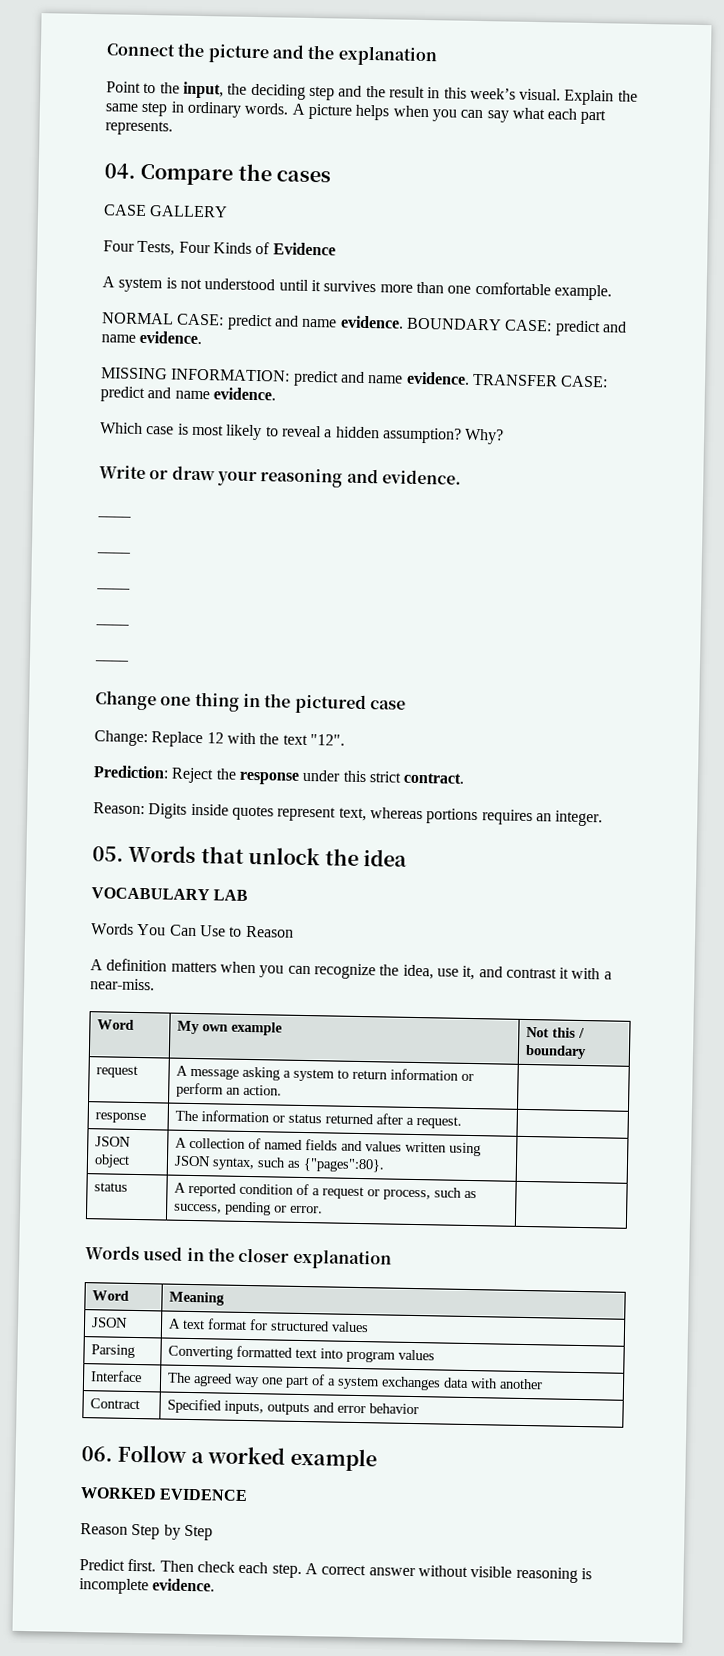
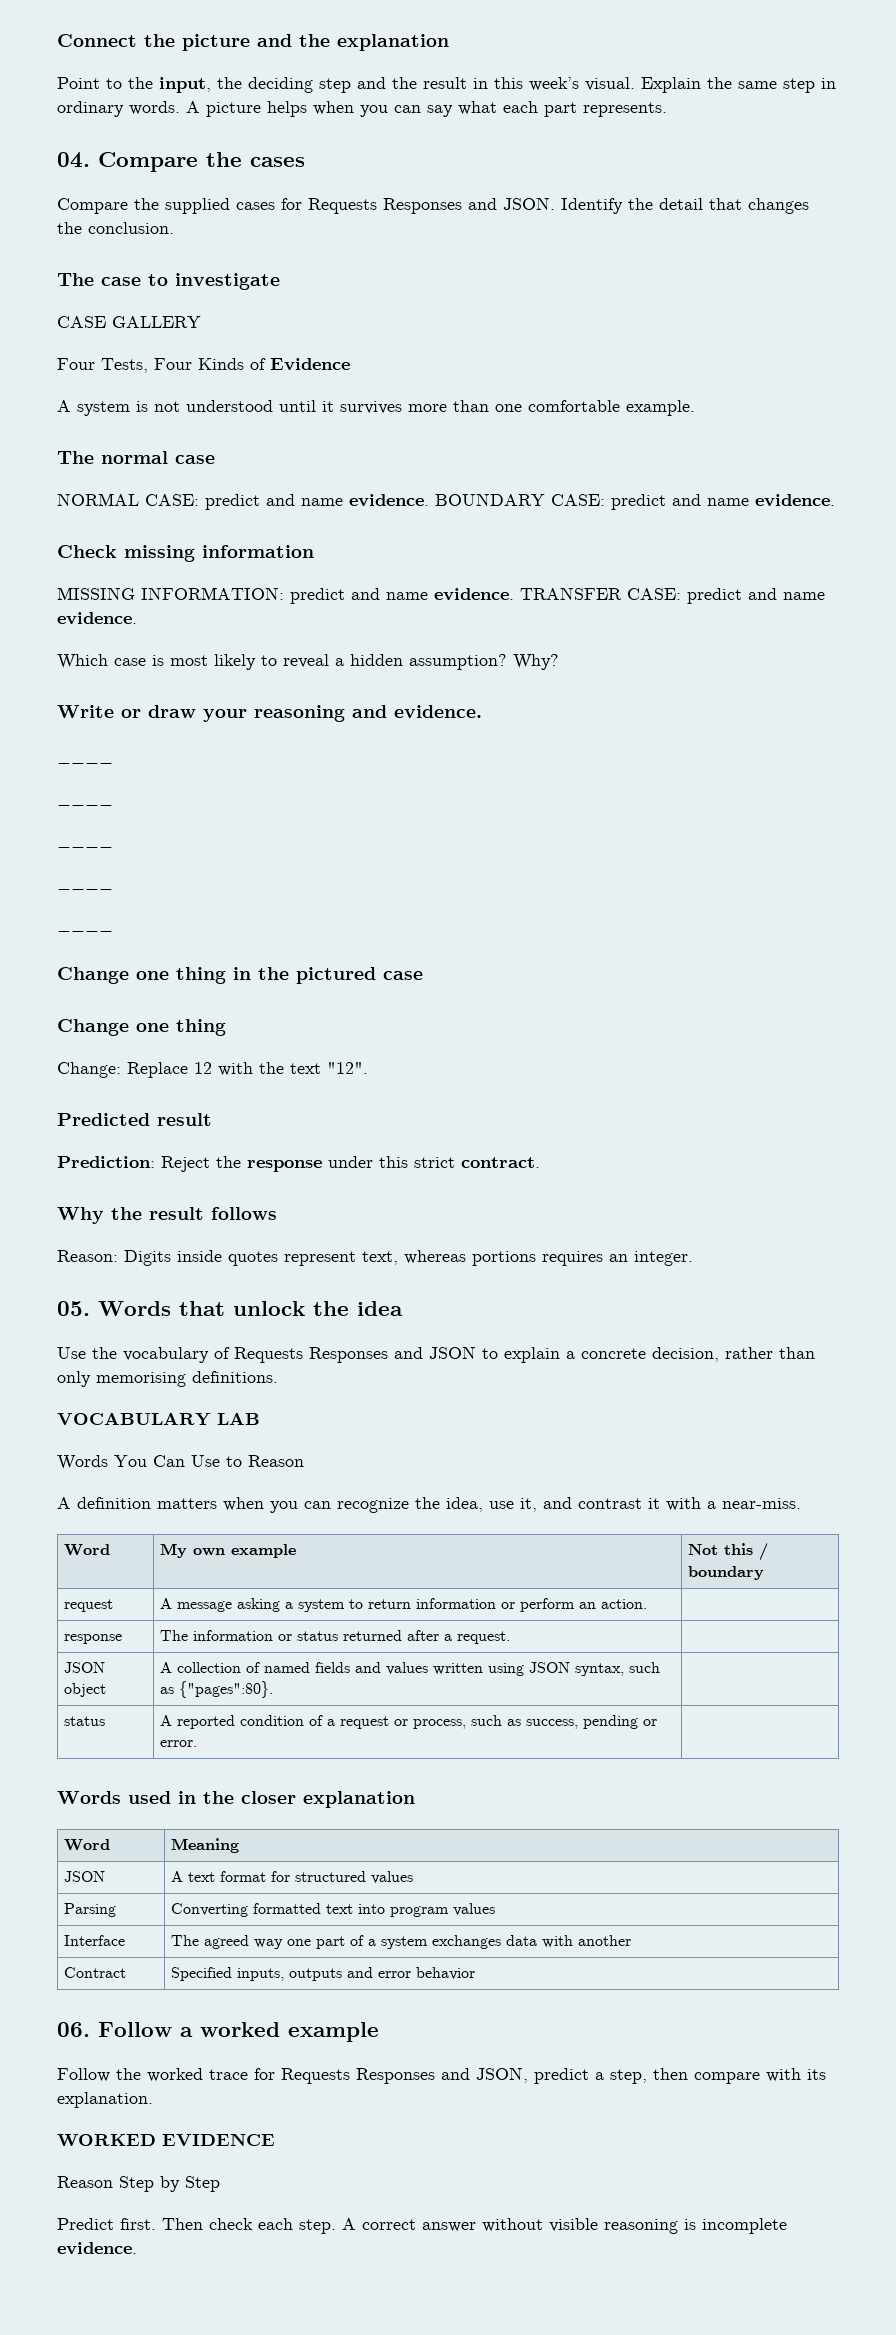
+ Compare the supplied cases for Requests Responses and JSON. Identify the detail that changes the conclusion.
+ The case to investigate
+ The normal case
+ Check missing information
  Change one thing in the pictured case
+ Change one thing
+ Predicted result
+ Why the result follows
+ Use the vocabulary of Requests Responses and JSON to explain a concrete decision, rather than only memorising definitions.
+ Follow the worked trace for Requests Responses and JSON, predict a step, then compare with its explanation.

